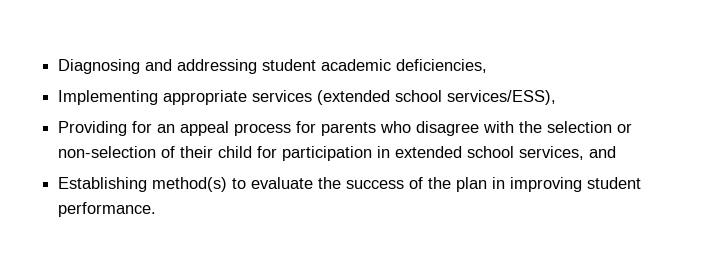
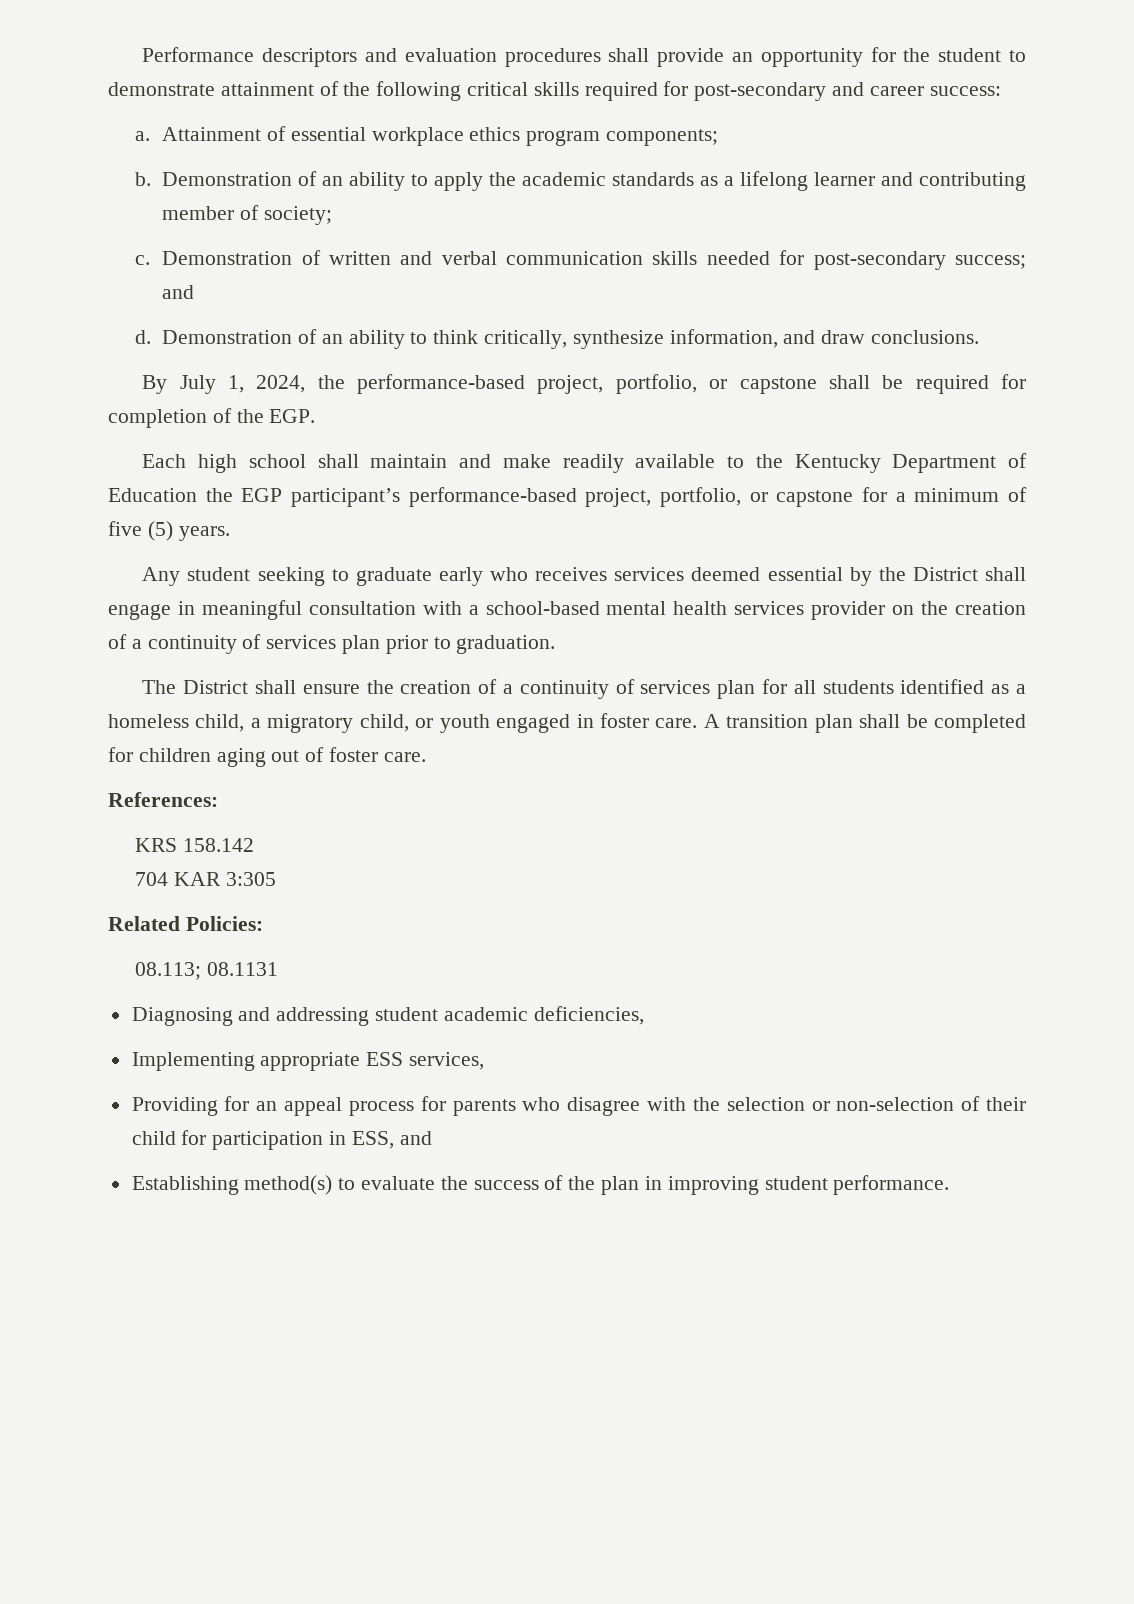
+ Performance descriptors and evaluation procedures shall provide an opportunity for the student to demonstrate attainment of the following critical skills required for post-secondary and career success:
+ a. Attainment of essential workplace ethics program components;
+ b. Demonstration of an ability to apply the academic standards as a lifelong learner and contributing member of society;
+ c. Demonstration of written and verbal communication skills needed for post-secondary success; and
+ d. Demonstration of an ability to think critically, synthesize information, and draw conclusions.
+ By July 1, 2024, the performance-based project, portfolio, or capstone shall be required for completion of the EGP.
+ Each high school shall maintain and make readily available to the Kentucky Department of Education the EGP participant’s performance-based project, portfolio, or capstone for a minimum of five (5) years.
+ Any student seeking to graduate early who receives services deemed essential by the District shall engage in meaningful consultation with a school-based mental health services provider on the creation of a continuity of services plan prior to graduation.
+ The District shall ensure the creation of a continuity of services plan for all students identified as a homeless child, a migratory child, or youth engaged in foster care. A transition plan shall be completed for children aging out of foster care.
+ References:
+ KRS 158.142
+ 704 KAR 3:305
+ Related Policies:
+ 08.113; 08.1131
- Implementing appropriate services (extended school services/ESS),
+ Implementing appropriate ESS services,
- Providing for an appeal process for parents who disagree with the selection or non-selection of their child for participation in extended school services, and
+ Providing for an appeal process for parents who disagree with the selection or non-selection of their child for participation in ESS, and

